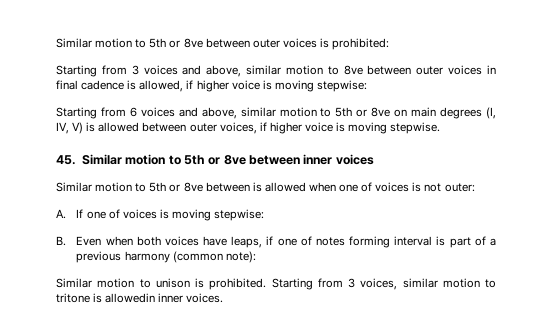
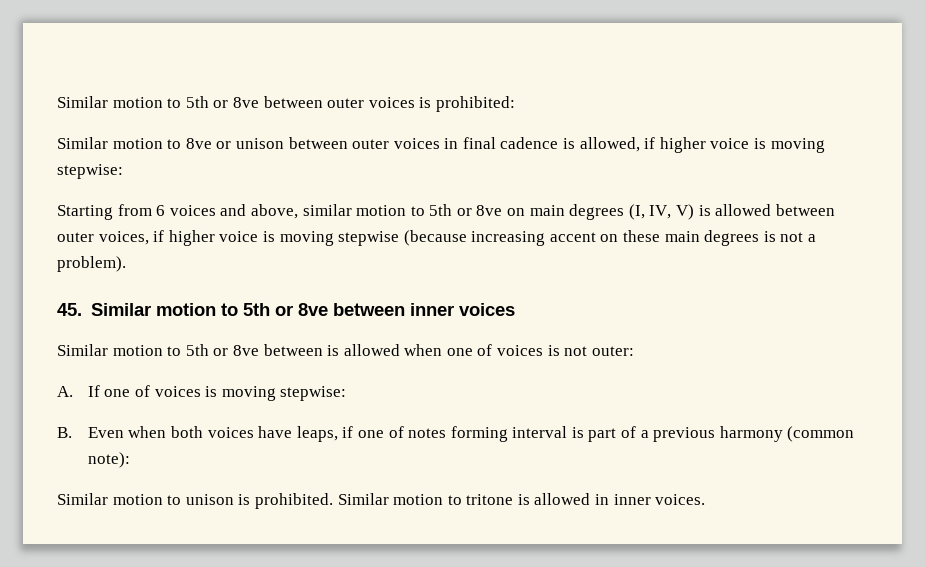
- Starting from 3 voices and above, similar motion to 8ve between outer voices in final cadence is allowed, if higher voice is moving stepwise:
+ Similar motion to 8ve or unison between outer voices in final cadence is allowed, if higher voice is moving stepwise:
- Starting from 6 voices and above, similar motion to 5th or 8ve on main degrees (I, IV, V) is allowed between outer voices, if higher voice is moving stepwise.
+ Starting from 6 voices and above, similar motion to 5th or 8ve on main degrees (I, IV, V) is allowed between outer voices, if higher voice is moving stepwise (because increasing accent on these main degrees is not a problem).
- Starting from 3 voices, similar motion to tritone is allowedin inner voices.
+ Similar motion to tritone is allowed in inner voices.

